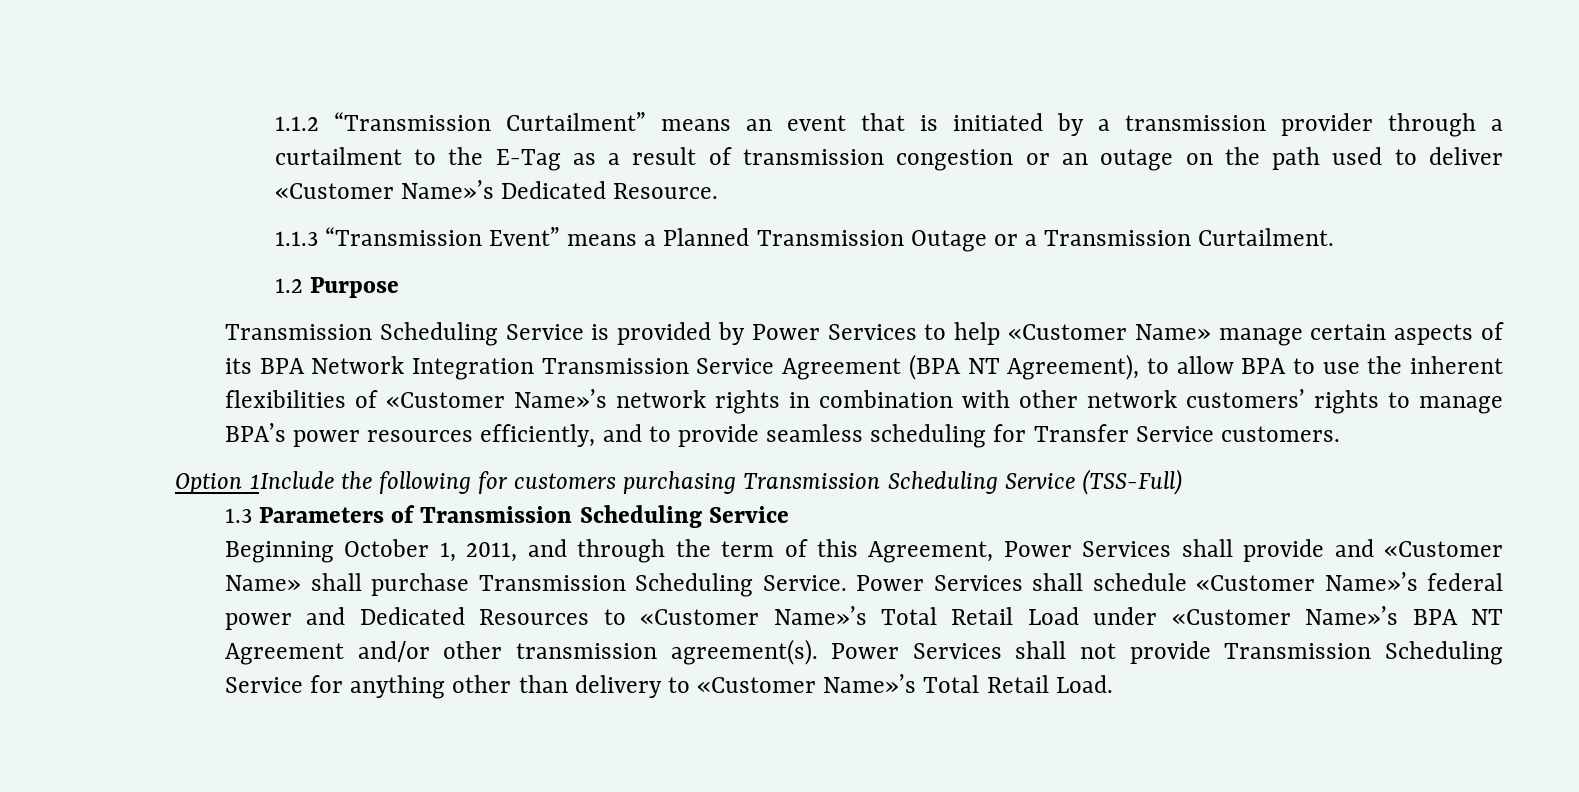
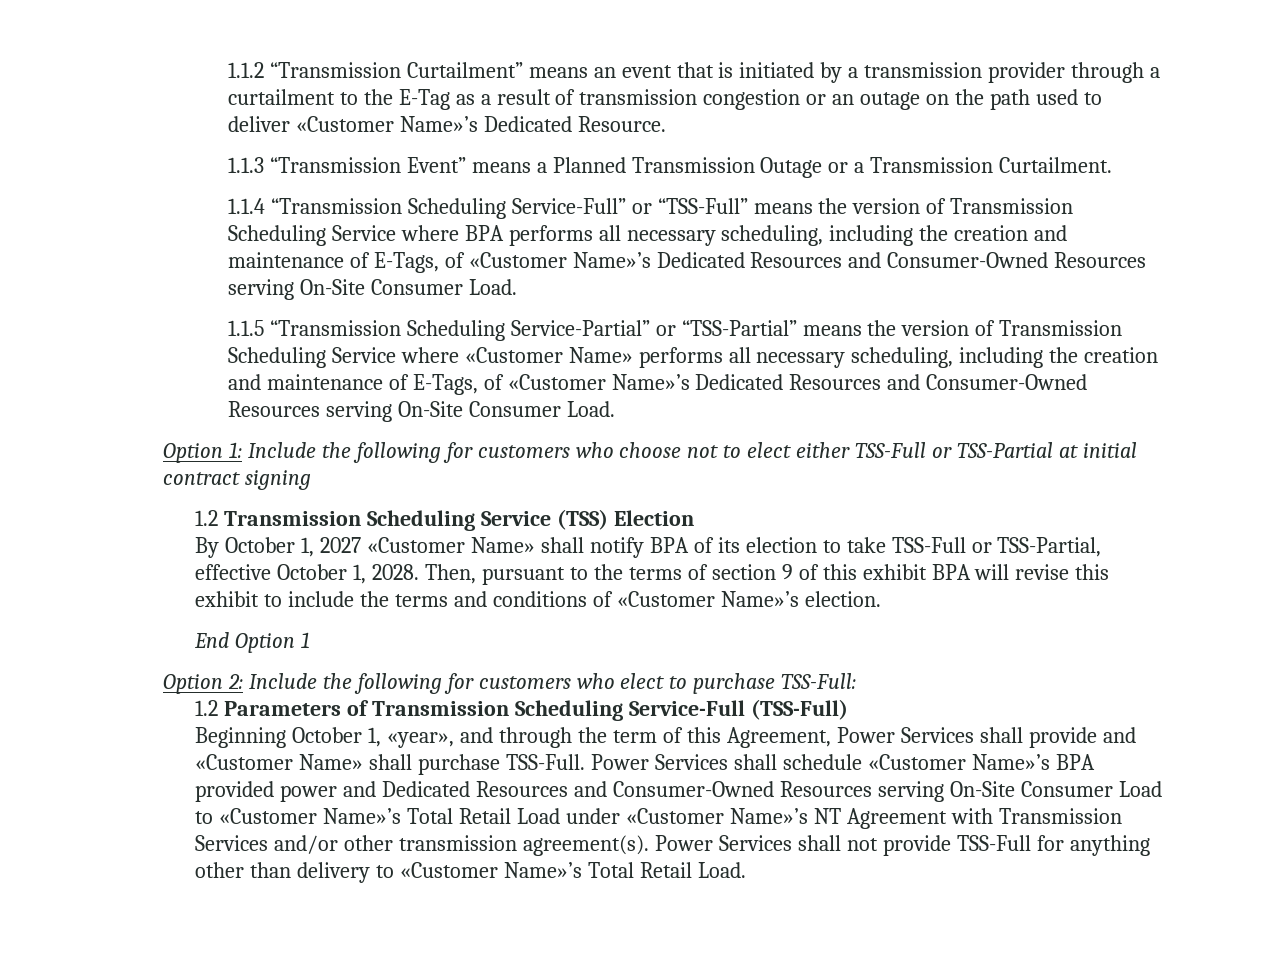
- 1.2 Purpose
- Transmission Scheduling Service is provided by Power Services to help «Customer Name» manage certain aspects of its BPA Network Integration Transmission Service Agreement (BPA NT Agreement), to allow BPA to use the inherent flexibilities of «Customer Name»’s network rights in combination with other network customers’ rights to manage BPA’s power resources efficiently, and to provide seamless scheduling for Transfer Service customers.
- Option 1Include the following for customers purchasing Transmission Scheduling Service (TSS-Full)
- 1.3 Parameters of Transmission Scheduling Service
+ 1.1.4 “Transmission Scheduling Service-Full” or “TSS-Full” means the version of Transmission Scheduling Service where BPA performs all necessary scheduling, including the creation and maintenance of E-Tags, of «Customer Name»’s Dedicated Resources and Consumer-Owned Resources serving On-Site Consumer Load.
+ 1.1.5 “Transmission Scheduling Service-Partial” or “TSS-Partial” means the version of Transmission Scheduling Service where «Customer Name» performs all necessary scheduling, including the creation and maintenance of E-Tags, of «Customer Name»’s Dedicated Resources and Consumer-Owned Resources serving On-Site Consumer Load.
+ Option 1: Include the following for customers who choose not to elect either TSS-Full or TSS-Partial at initial contract signing
+ 1.2 Transmission Scheduling Service (TSS) Election
+ By October 1, 2027 «Customer Name» shall notify BPA of its election to take TSS-Full or TSS-Partial, effective October 1, 2028. Then, pursuant to the terms of section 9 of this exhibit BPA will revise this exhibit to include the terms and conditions of «Customer Name»’s election.
+ End Option 1
+ Option 2: Include the following for customers who elect to purchase TSS-Full:
+ 1.2 Parameters of Transmission Scheduling Service-Full (TSS-Full)
- Beginning October 1, 2011, and through the term of this Agreement, Power Services shall provide and «Customer Name» shall purchase Transmission Scheduling Service.
+ Beginning October 1, «year», and through the term of this Agreement, Power Services shall provide and «Customer Name» shall purchase TSS-Full.
- Power Services shall schedule «Customer Name»’s federal power and Dedicated Resources to «Customer Name»’s Total Retail Load under «Customer Name»’s BPA NT Agreement and/or other transmission agreement(s).
+ Power Services shall schedule «Customer Name»’s BPA provided power and Dedicated Resources and Consumer-Owned Resources serving On-Site Consumer Load to «Customer Name»’s Total Retail Load under «Customer Name»’s NT Agreement with Transmission Services and/or other transmission agreement(s).
- Power Services shall not provide Transmission Scheduling Service for anything other than delivery to «Customer Name»’s Total Retail Load.
+ Power Services shall not provide TSS-Full for anything other than delivery to «Customer Name»’s Total Retail Load.

